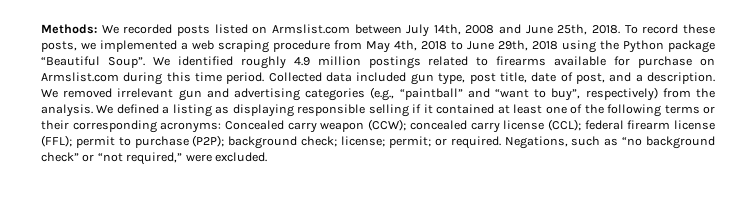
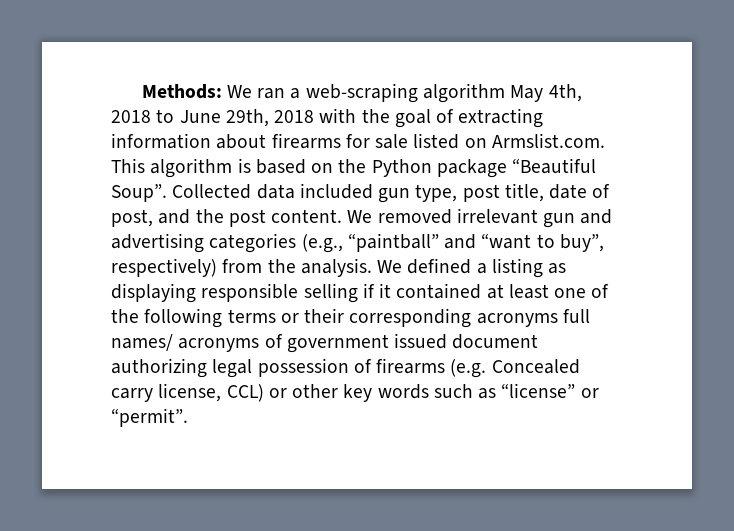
- Methods: We recorded posts listed on Armslist.com between July 14th, 2008 and June 25th, 2018. To record these posts, we implemented a web scraping procedure from May 4th, 2018 to June 29th, 2018 using the Python package “Beautiful Soup”.
+ Methods: We ran a web-scraping algorithm May 4th, 2018 to June 29th, 2018 with the goal of extracting information about firearms for sale listed on Armslist.com. This algorithm is based on the Python package “Beautiful Soup”.
- We identified roughly 4.9 million postings related to firearms available for purchase on Armslist.com during this time period.
- Collected data included gun type, post title, date of post, and a description.
+ Collected data included gun type, post title, date of post, and the post content.
- We defined a listing as displaying responsible selling if it contained at least one of the following terms or their corresponding acronyms: Concealed carry weapon (CCW); concealed carry license (CCL); federal firearm license (FFL); permit to purchase (P2P); background check; license; permit; or required. Negations, such as “no background check” or “not required,” were excluded.
+ We defined a listing as displaying responsible selling if it contained at least one of the following terms or their corresponding acronyms full names/ acronyms of government issued document authorizing legal possession of firearms (e.g. Concealed carry license, CCL) or other key words such as “license” or “permit”.

